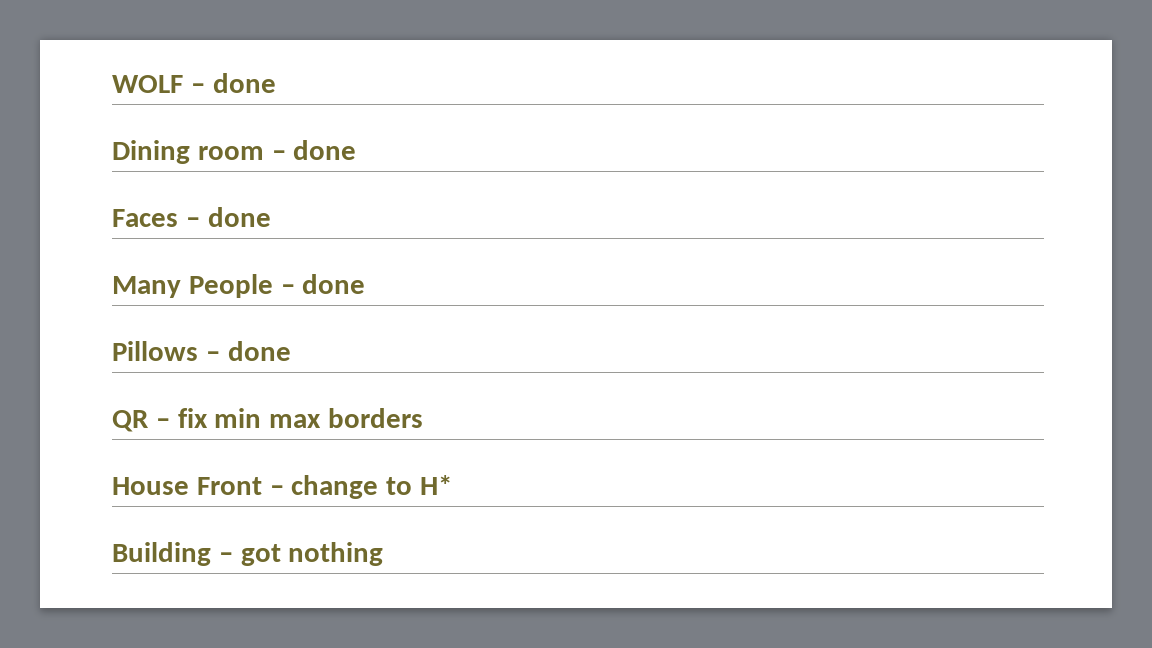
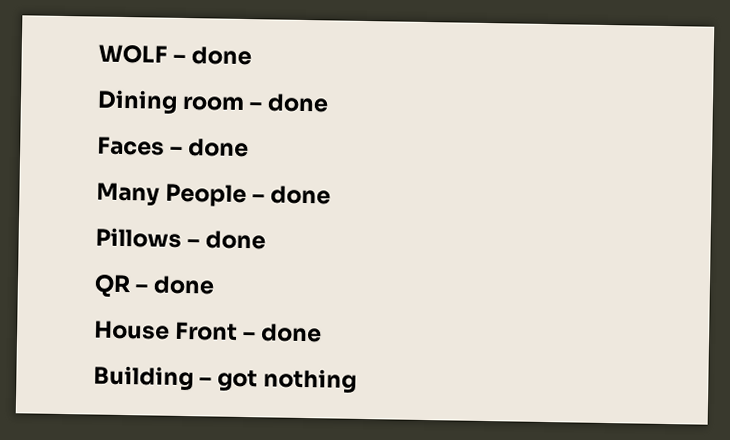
- QR – fix min max borders
+ QR – done
- House Front – change to H*
+ House Front – done

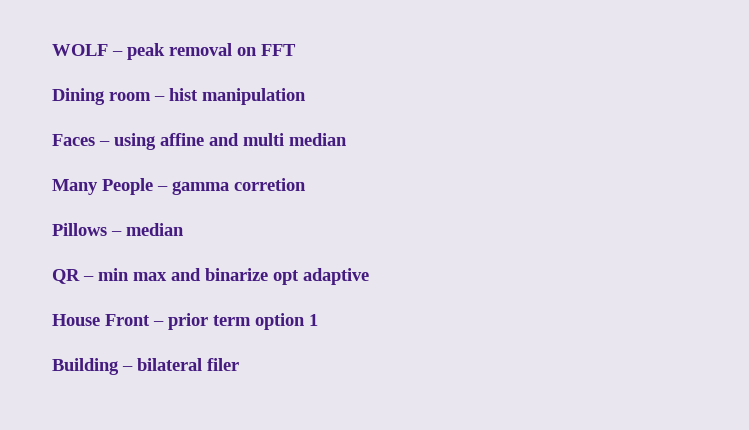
- WOLF – done
+ WOLF – peak removal on FFT
- Dining room – done
+ Dining room – hist manipulation
- Faces – done
+ Faces – using affine and multi median
- Many People – done
+ Many People – gamma corretion
- Pillows – done
+ Pillows – median
- QR – done
+ QR – min max and binarize opt adaptive
- House Front – done
+ House Front – prior term option 1
- Building – got nothing
+ Building – bilateral filer

